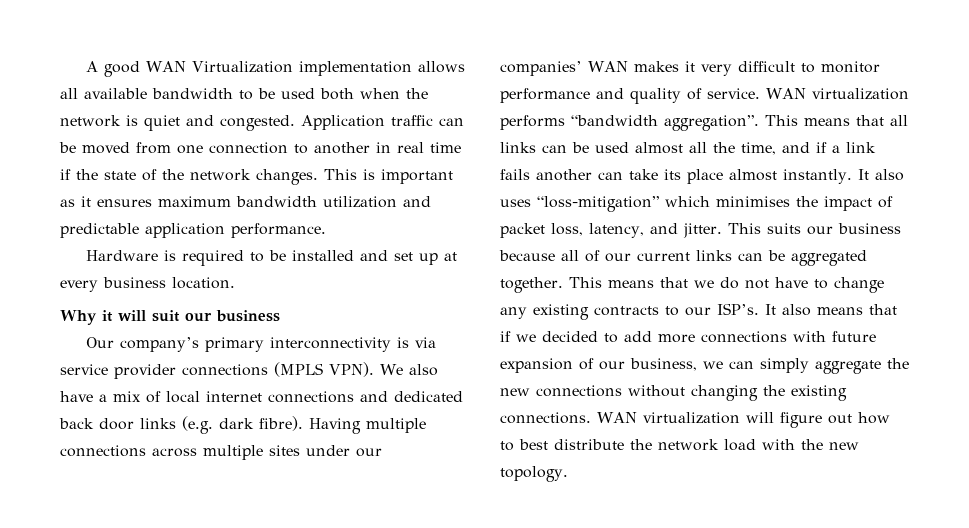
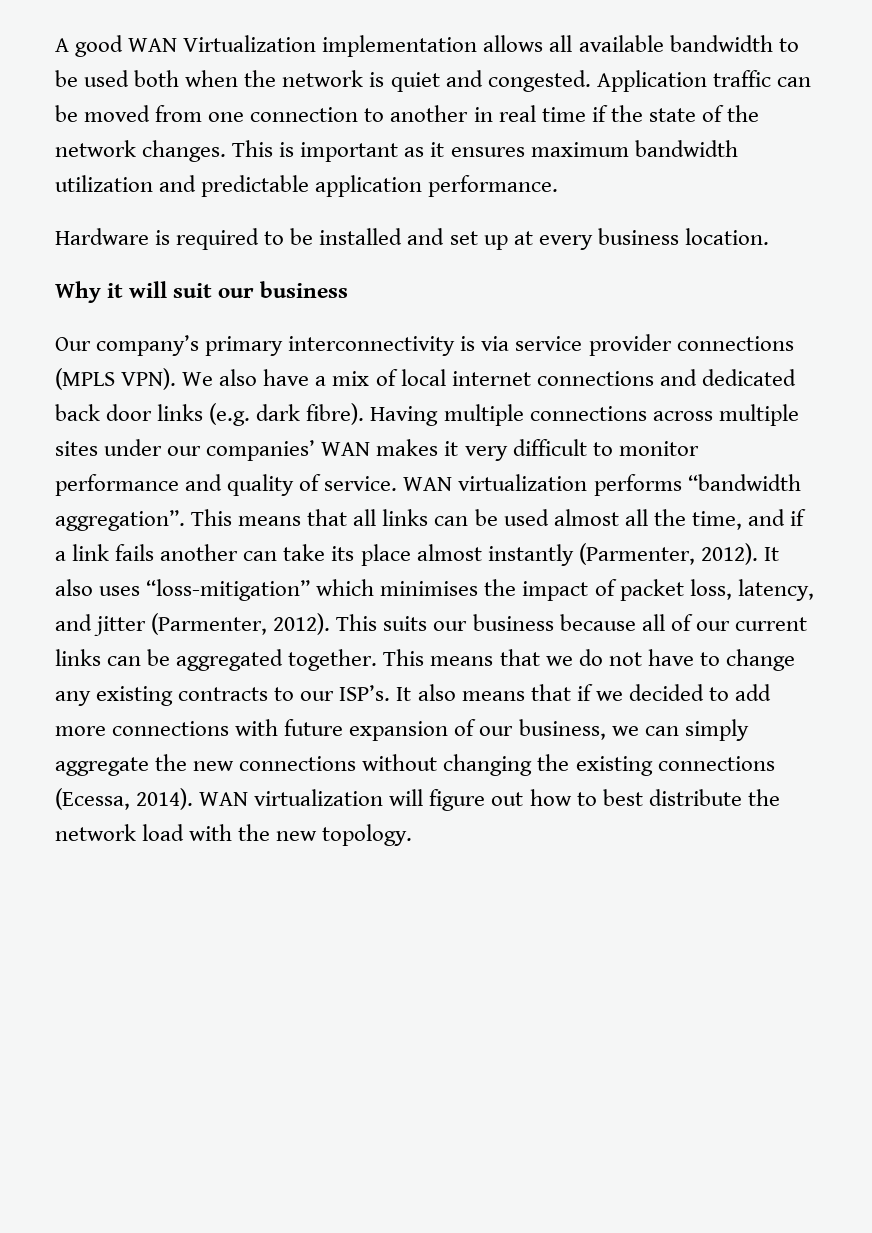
- This means that all links can be used almost all the time, and if a link fails another can take its place almost instantly.
+ This means that all links can be used almost all the time, and if a link fails another can take its place almost instantly (Parmenter, 2012).
- It also uses “loss-mitigation” which minimises the impact of packet loss, latency, and jitter.
+ It also uses “loss-mitigation” which minimises the impact of packet loss, latency, and jitter (Parmenter, 2012).
- It also means that if we decided to add more connections with future expansion of our business, we can simply aggregate the new connections without changing the existing connections.
+ It also means that if we decided to add more connections with future expansion of our business, we can simply aggregate the new connections without changing the existing connections (Ecessa, 2014).

